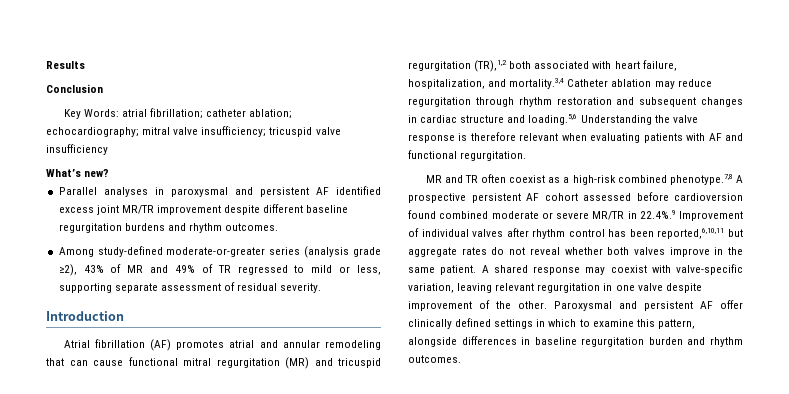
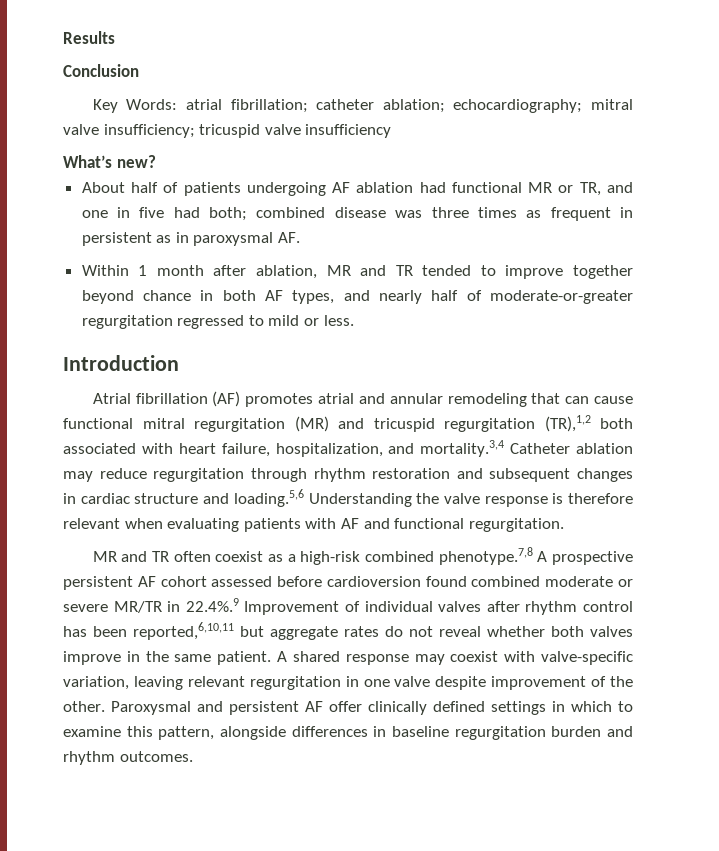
- Parallel analyses in paroxysmal and persistent AF identified excess joint MR/TR improvement despite different baseline regurgitation burdens and rhythm outcomes.
- Among study-defined moderate-or-greater series (analysis grade ≥2), 43% of MR and 49% of TR regressed to mild or less, supporting separate assessment of residual severity.
+ About half of patients undergoing AF ablation had functional MR or TR, and one in five had both; combined disease was three times as frequent in persistent as in paroxysmal AF.
+ Within 1 month after ablation, MR and TR tended to improve together beyond chance in both AF types, and nearly half of moderate-or-greater regurgitation regressed to mild or less.

